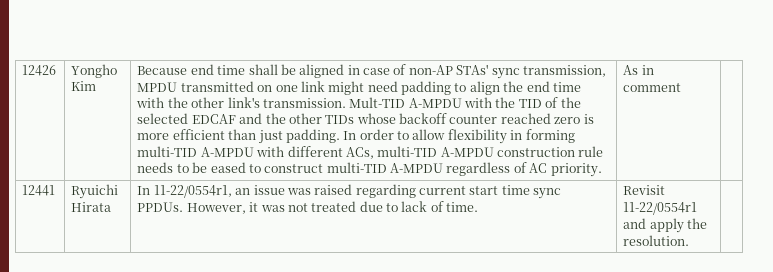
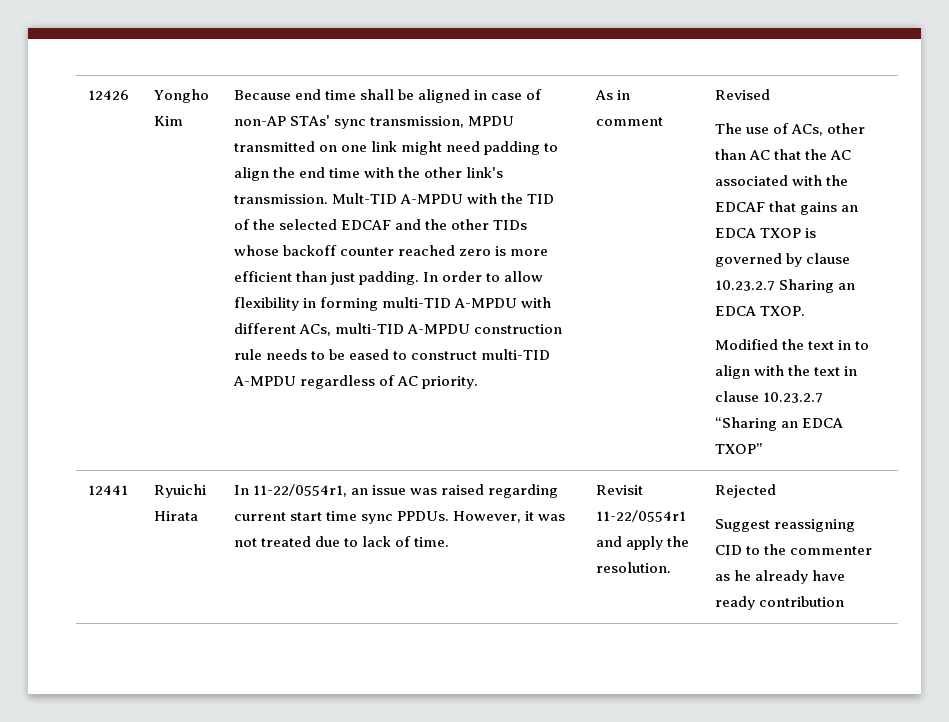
+ Revised
+ The use of ACs, other than AC that the AC associated with the EDCAF that gains an EDCA TXOP is governed by clause 10.23.2.7 Sharing an EDCA TXOP.
+ Modified the text in to align with the text in clause 10.23.2.7 “Sharing an EDCA TXOP”
+ Rejected
+ Suggest reassigning CID to the commenter as he already have ready contribution

